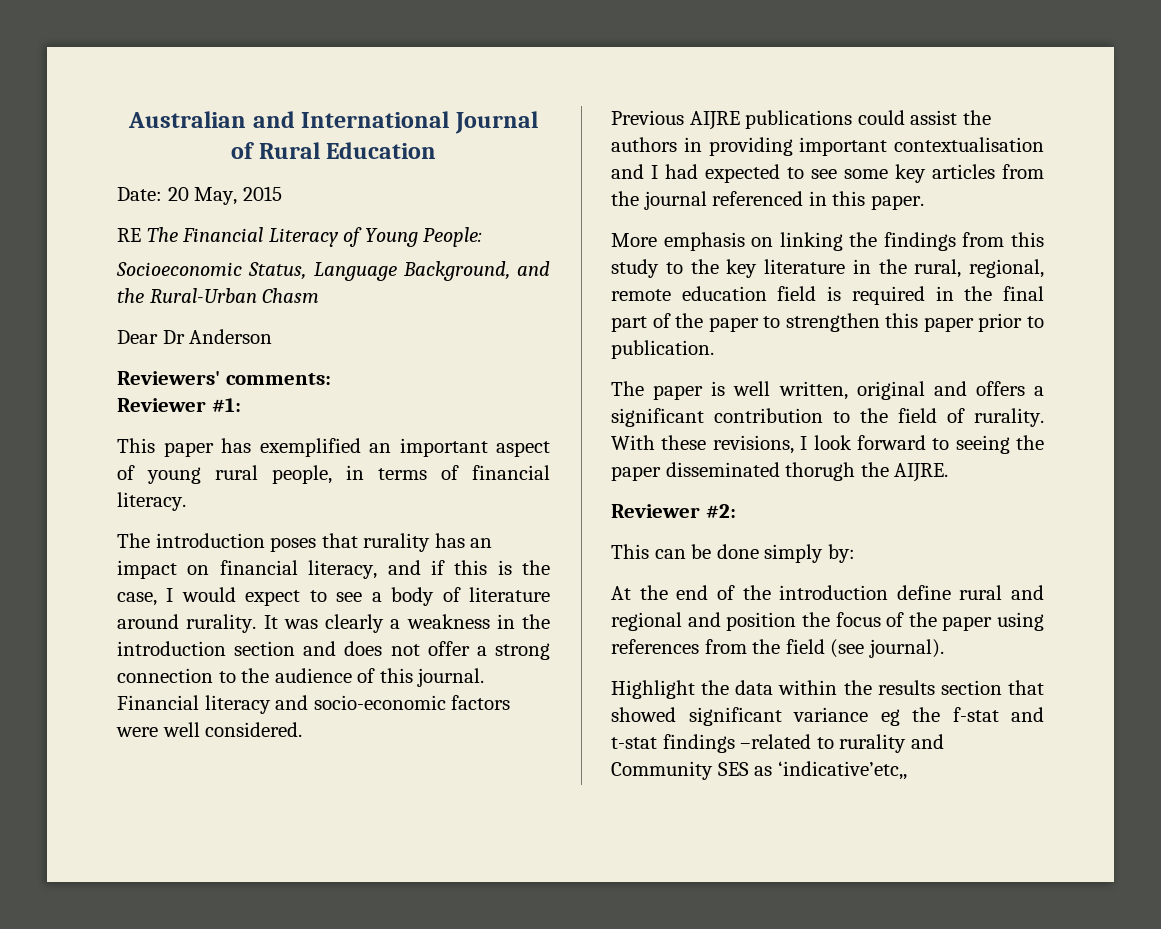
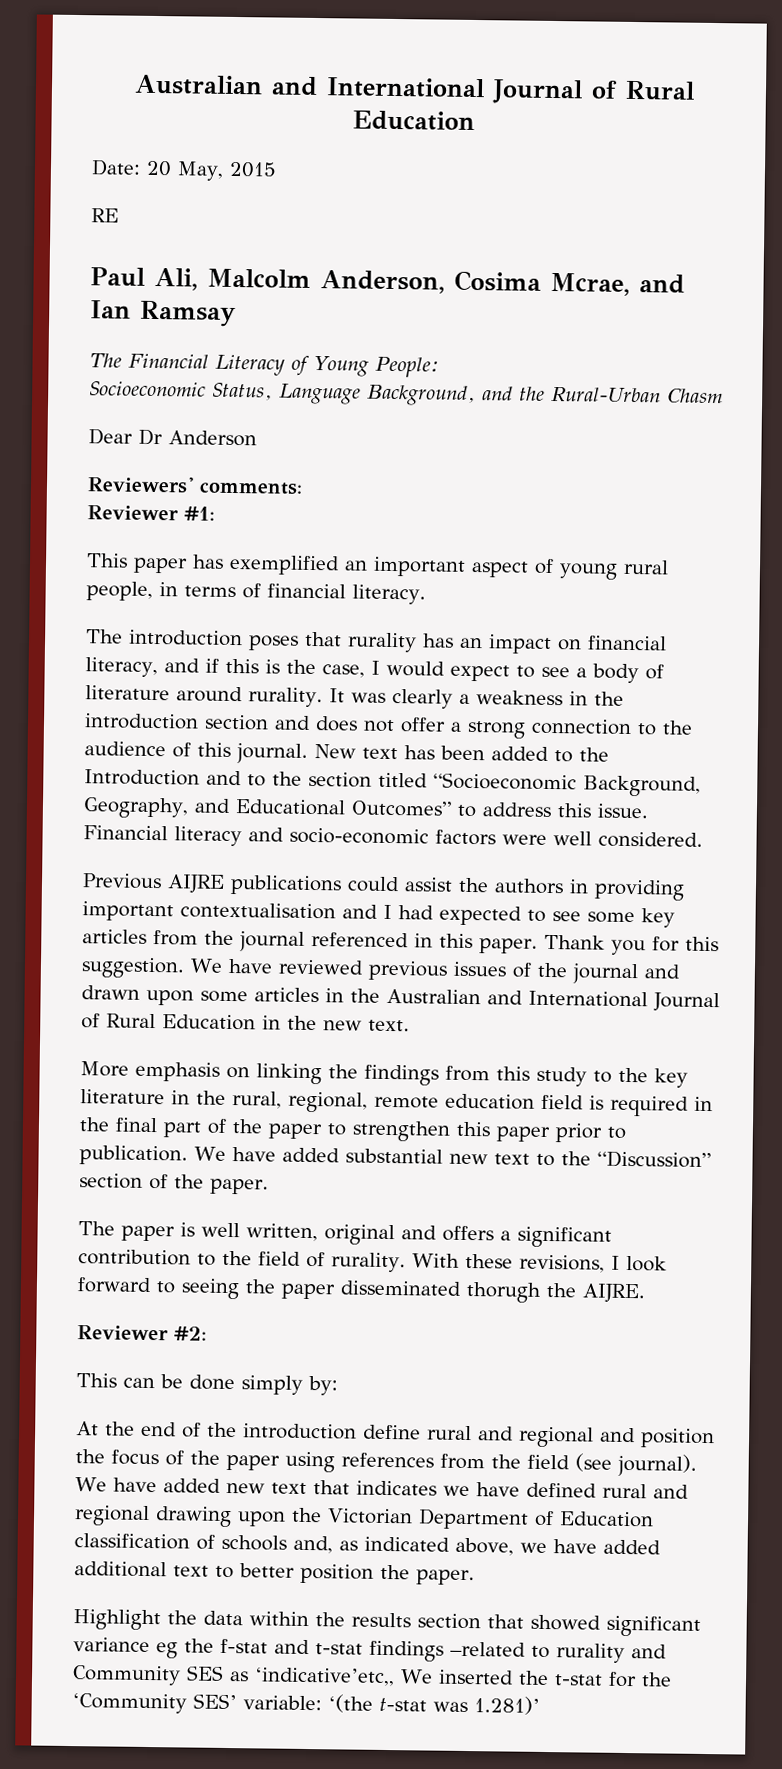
- RE The Financial Literacy of Young People:
+ RE
+ Paul Ali, Malcolm Anderson, Cosima Mcrae, and Ian Ramsay
+ The Financial Literacy of Young People:
+ New text has been added to the Introduction and to the section titled “Socioeconomic Background, Geography, and Educational Outcomes” to address this issue.
+ Thank you for this suggestion. We have reviewed previous issues of the journal and drawn upon some articles in the Australian and International Journal of Rural Education in the new text.
+ We have added substantial new text to the “Discussion” section of the paper.
+ We have added new text that indicates we have defined rural and regional drawing upon the Victorian Department of Education classification of schools and, as indicated above, we have added additional text to better position the paper.
- Highlight the data within the results section that showed significant variance eg the f-stat and t-stat findings –related to rurality and Community SES as ‘indicative’etc,,
+ Highlight the data within the results section that showed significant variance eg the f-stat and t-stat findings –related to rurality and Community SES as ‘indicative’etc,, We inserted the t-stat for the ‘Community SES’ variable: ‘(the t-stat was 1.281)’

